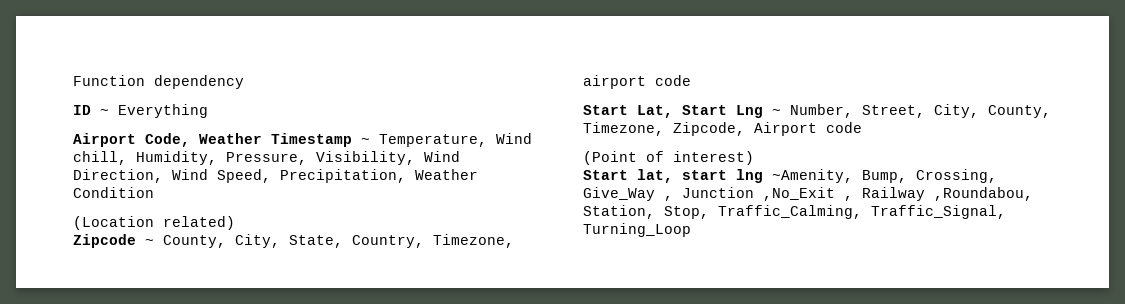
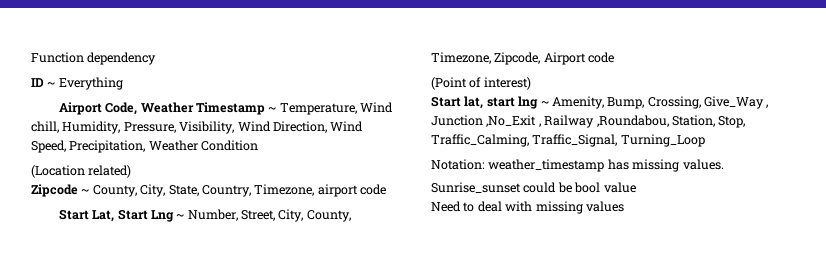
- Start lat, start lng ~Amenity, Bump, Crossing, Give_Way , Junction ,No_Exit , Railway ,Roundabou, Station, Stop, Traffic_Calming, Traffic_Signal, Turning_Loop
+ Start lat, start lng ~ Amenity, Bump, Crossing, Give_Way , Junction ,No_Exit , Railway ,Roundabou, Station, Stop, Traffic_Calming, Traffic_Signal, Turning_Loop
+ Notation: weather_timestamp has missing values.
+ Sunrise_sunset could be bool value
+ Need to deal with missing values

